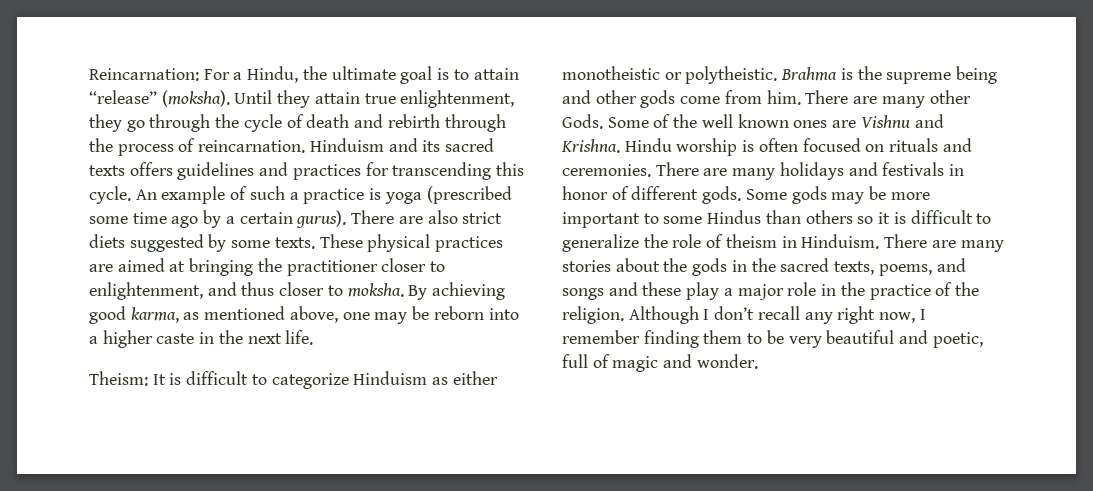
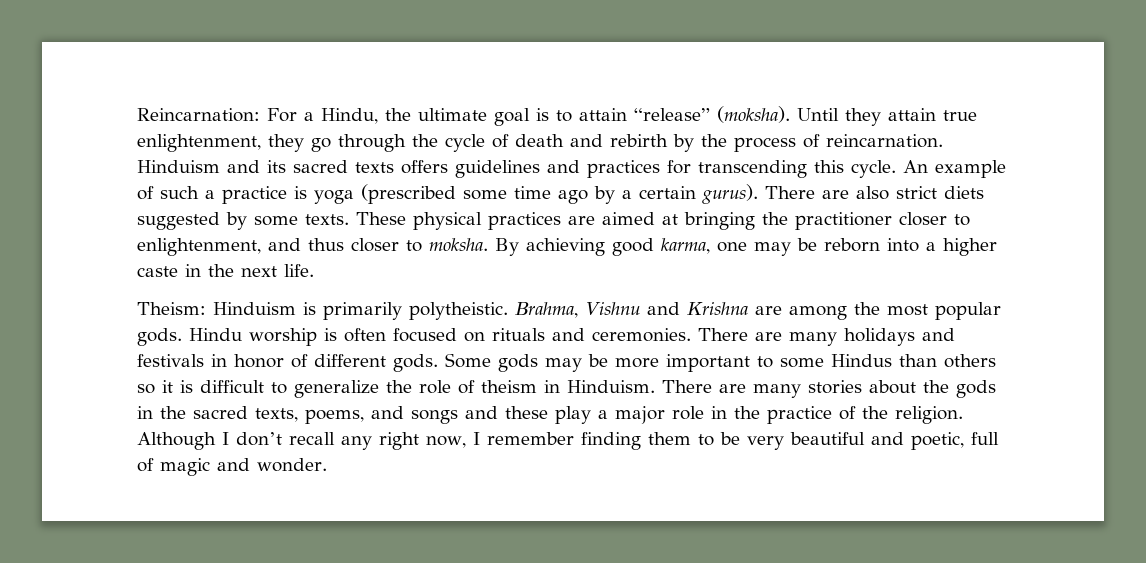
- Until they attain true enlightenment, they go through the cycle of death and rebirth through the process of reincarnation.
+ Until they attain true enlightenment, they go through the cycle of death and rebirth by the process of reincarnation.
- By achieving good karma, as mentioned above, one may be reborn into a higher caste in the next life.
+ By achieving good karma, one may be reborn into a higher caste in the next life.
- Theism: It is difficult to categorize Hinduism as either monotheistic or polytheistic. Brahma is the supreme being and other gods come from him. There are many other Gods. Some of the well known ones are Vishnu and Krishna.
+ Theism: Hinduism is primarily polytheistic. Brahma, Vishnu and Krishna are among the most popular gods.

